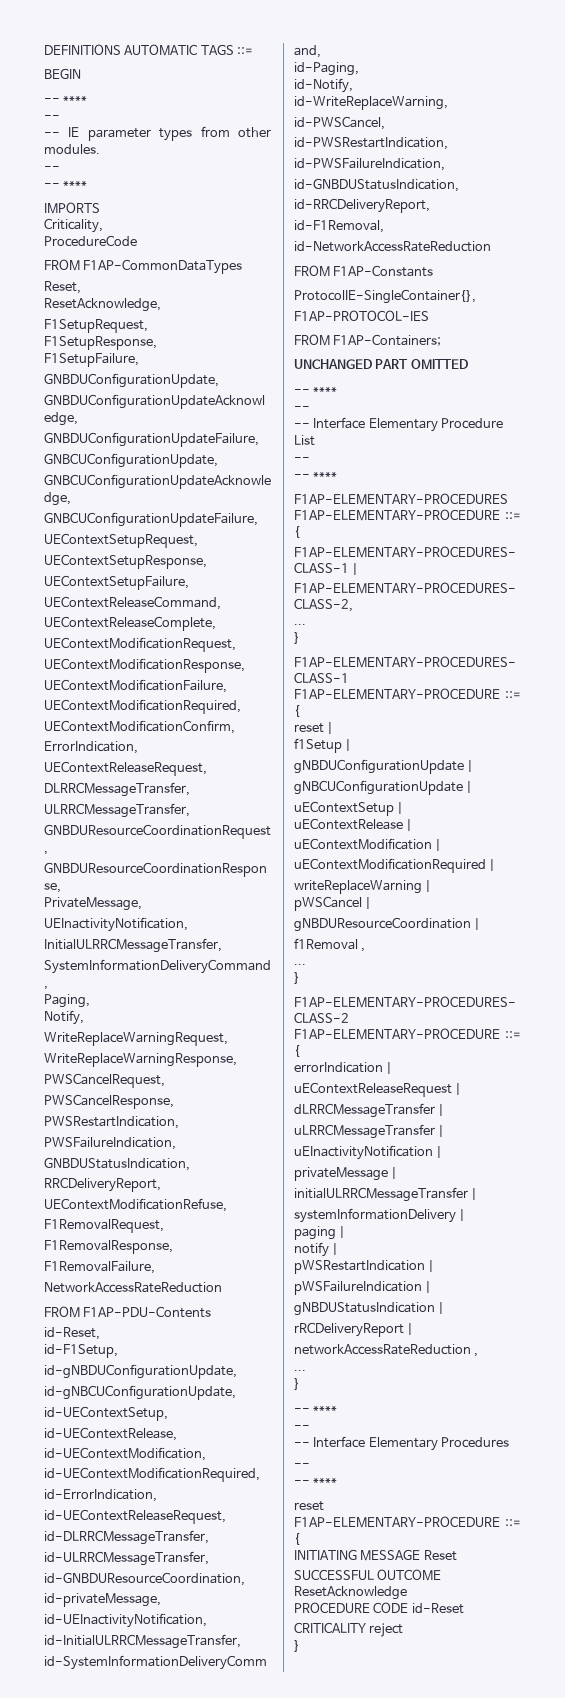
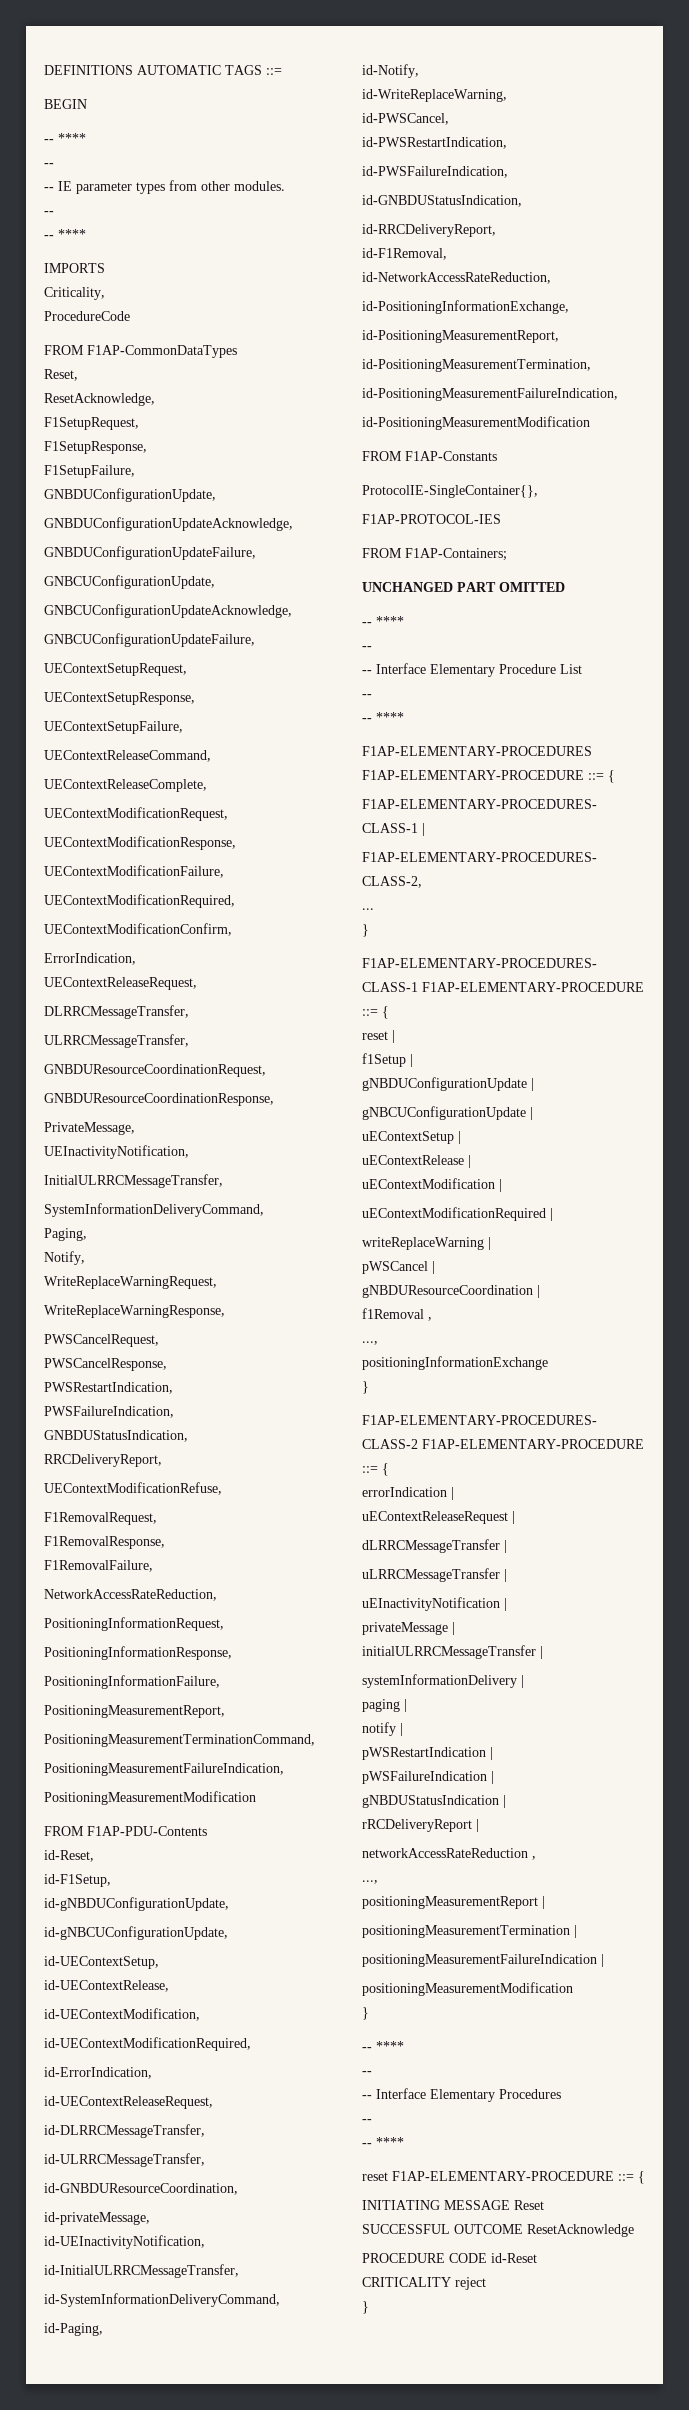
- NetworkAccessRateReduction
+ NetworkAccessRateReduction,
+ PositioningInformationRequest,
+ PositioningInformationResponse,
+ PositioningInformationFailure,
+ PositioningMeasurementReport,
+ PositioningMeasurementTerminationCommand,
+ PositioningMeasurementFailureIndication,
+ PositioningMeasurementModification
- id-NetworkAccessRateReduction
+ id-NetworkAccessRateReduction,
+ id-PositioningInformationExchange,
+ id-PositioningMeasurementReport,
+ id-PositioningMeasurementTermination,
+ id-PositioningMeasurementFailureIndication,
+ id-PositioningMeasurementModification
  f1Removal ,
- ...
+ ...,
+ positioningInformationExchange
  networkAccessRateReduction ,
- ...
+ ...,
+ positioningMeasurementReport |
+ positioningMeasurementTermination |
+ positioningMeasurementFailureIndication |
+ positioningMeasurementModification

